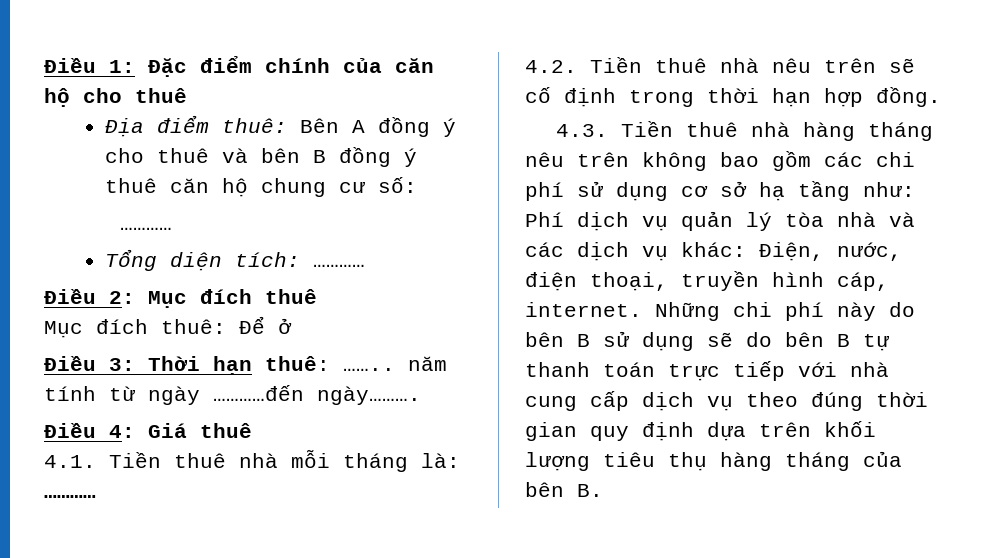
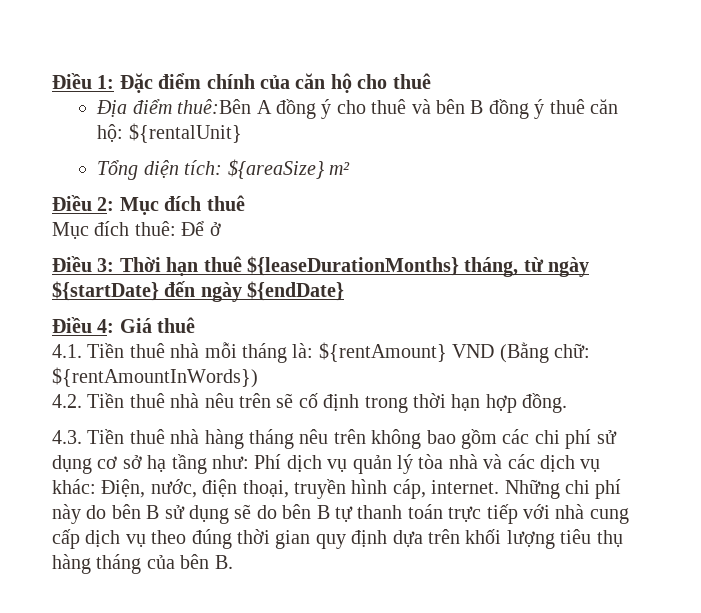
- Địa điểm thuê: Bên A đồng ý cho thuê và bên B đồng ý thuê căn hộ chung cư số:
- …………
+ Địa điểm thuê:Bên A đồng ý cho thuê và bên B đồng ý thuê căn hộ: ${rentalUnit}
- Tổng diện tích: …………
+ Tổng diện tích: ${areaSize} m²
- Điều 3: Thời hạn thuê: …….. năm tính từ ngày …………đến ngày……….
+ Điều 3: Thời hạn thuê ${leaseDurationMonths} tháng, từ ngày ${startDate} đến ngày ${endDate}
- 4.1. Tiền thuê nhà mỗi tháng là: …………
+ 4.1. Tiền thuê nhà mỗi tháng là: ${rentAmount} VND (Bằng chữ: ${rentAmountInWords})

